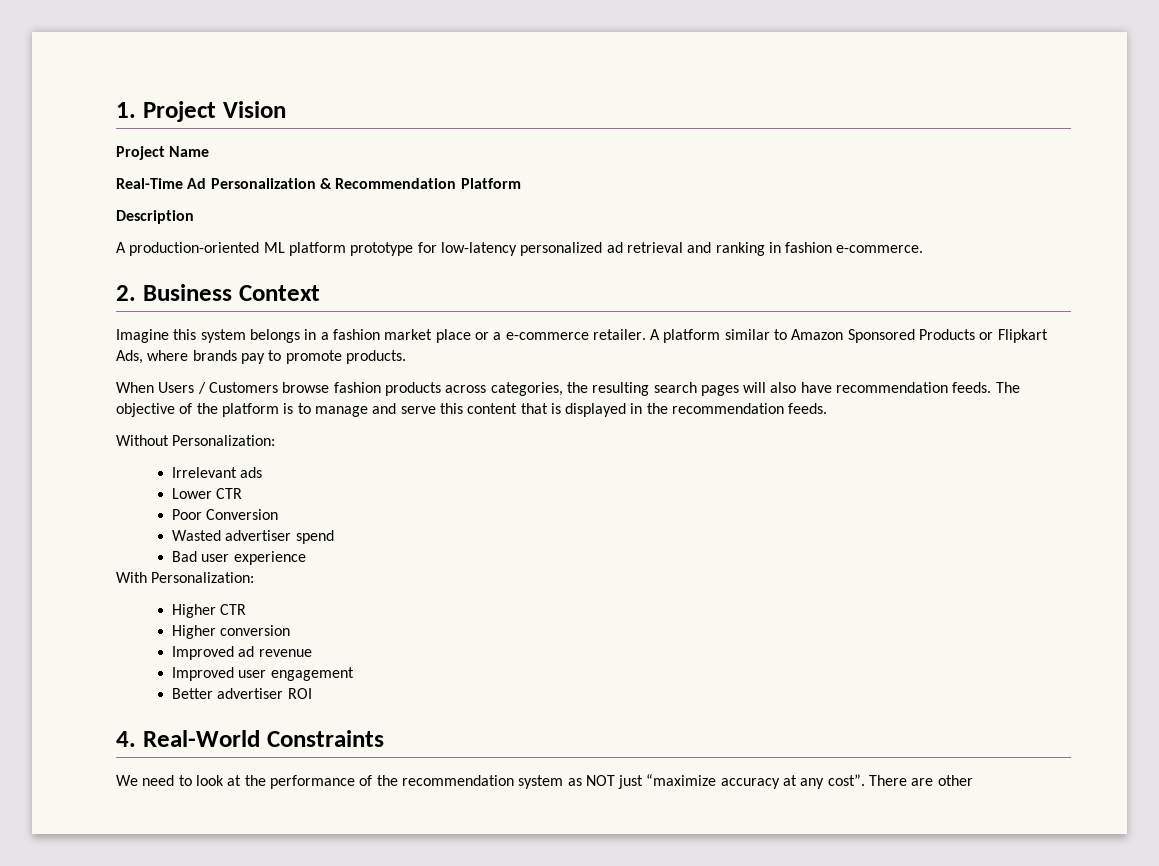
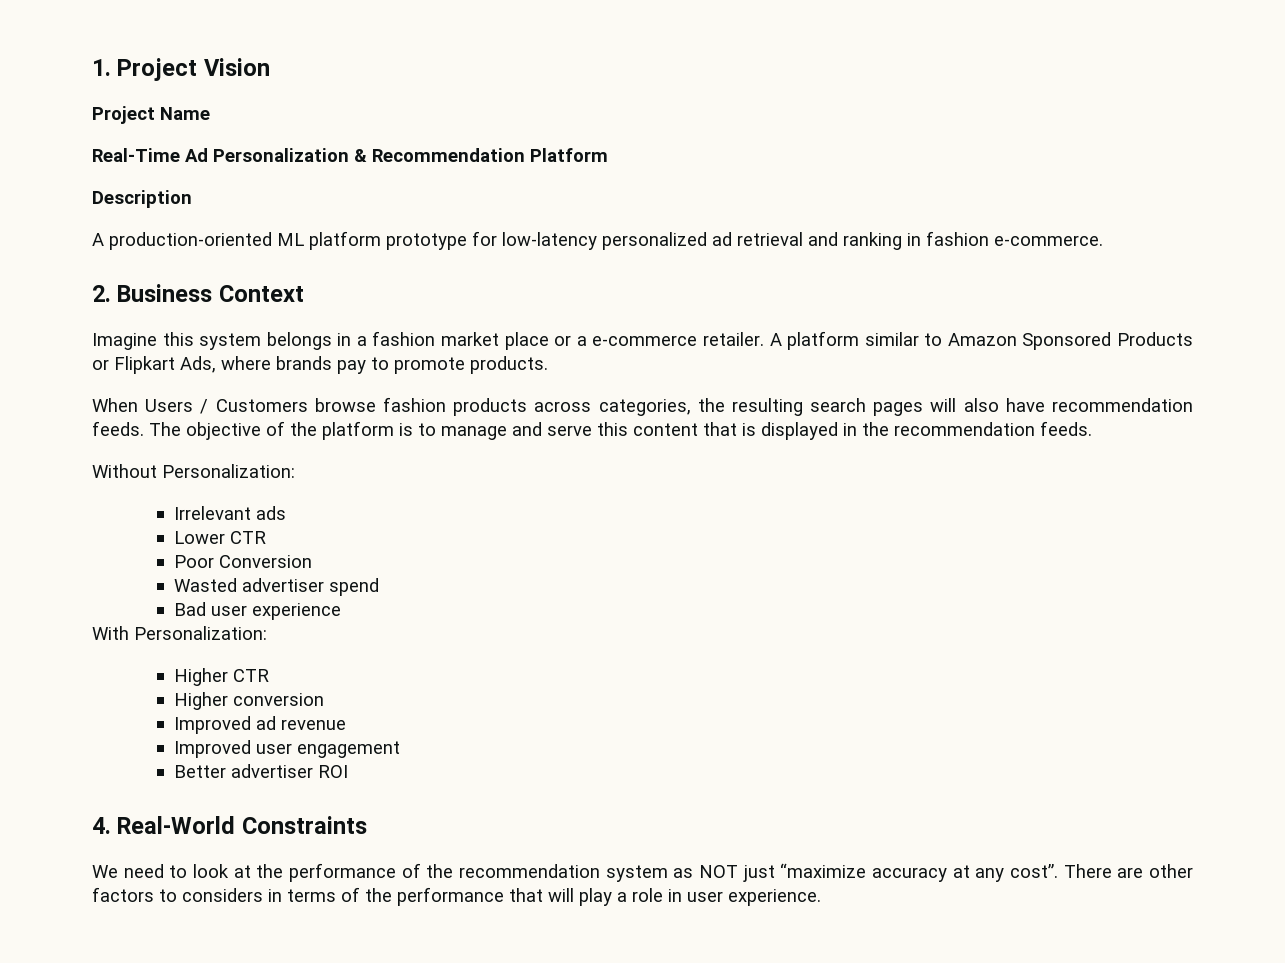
- There are other
+ There are other factors to considers in terms of the performance that will play a role in user experience.

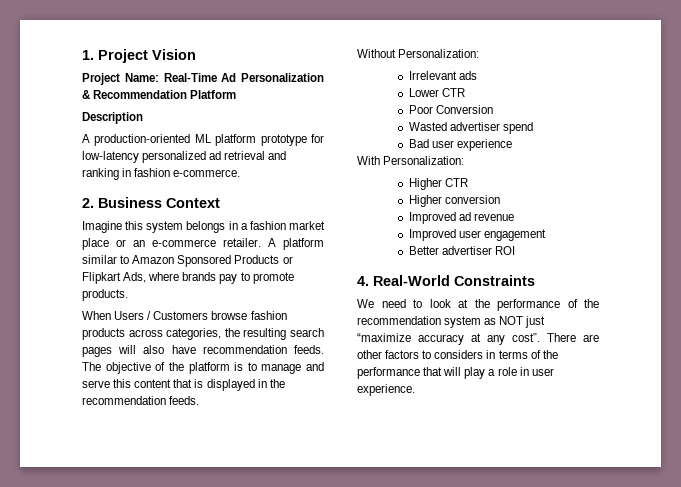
- Project Name
- Real-Time Ad Personalization & Recommendation Platform
+ Project Name: Real-Time Ad Personalization & Recommendation Platform
- Imagine this system belongs in a fashion market place or a e-commerce retailer.
+ Imagine this system belongs in a fashion market place or an e-commerce retailer.

